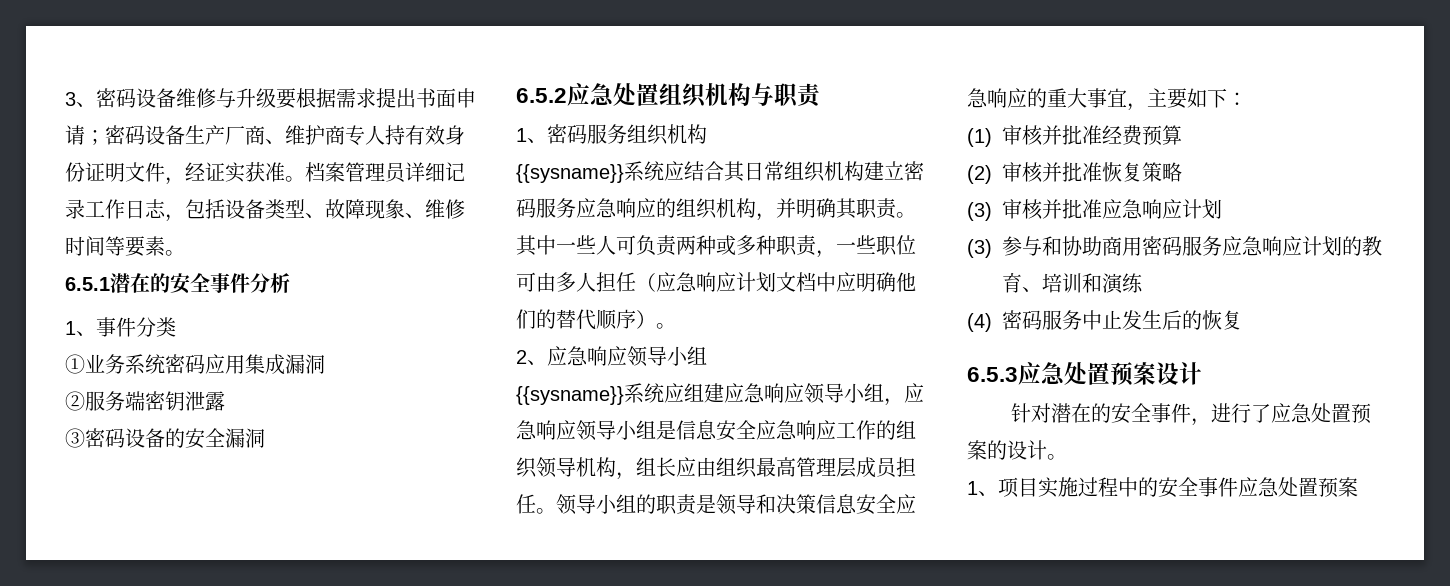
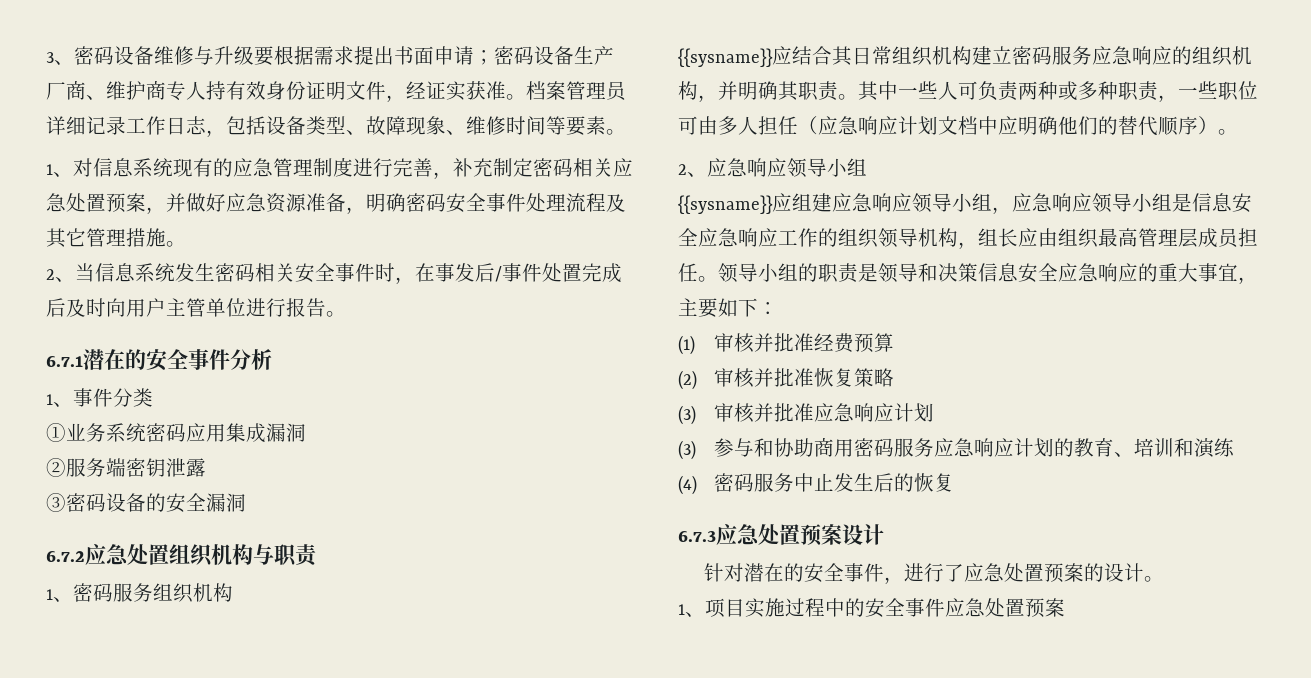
- 6.5.1潜在的安全事件分析
+ 1、对信息系统现有的应急管理制度进行完善，补充制定密码相关应急处置预案，并做好应急资源准备，明确密码安全事件处理流程及其它管理措施。
+ 2、当信息系统发生密码相关安全事件时，在事发后/事件处置完成后及时向用户主管单位进行报告。
+ 6.7.1潜在的安全事件分析
- 6.5.2应急处置组织机构与职责
+ 6.7.2应急处置组织机构与职责
- {{sysname}}系统应结合其日常组织机构建立密码服务应急响应的组织机构，并明确其职责。
+ {{sysname}}应结合其日常组织机构建立密码服务应急响应的组织机构，并明确其职责。
- {{sysname}}系统应组建应急响应领导小组，应急响应领导小组是信息安全应急响应工作的组织领导机构，组长应由组织最高管理层成员担任。
+ {{sysname}}应组建应急响应领导小组，应急响应领导小组是信息安全应急响应工作的组织领导机构，组长应由组织最高管理层成员担任。
- 6.5.3应急处置预案设计
+ 6.7.3应急处置预案设计

